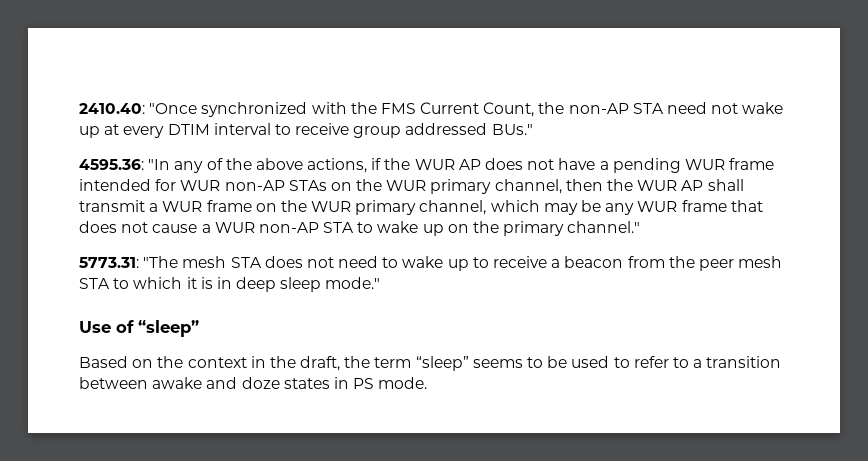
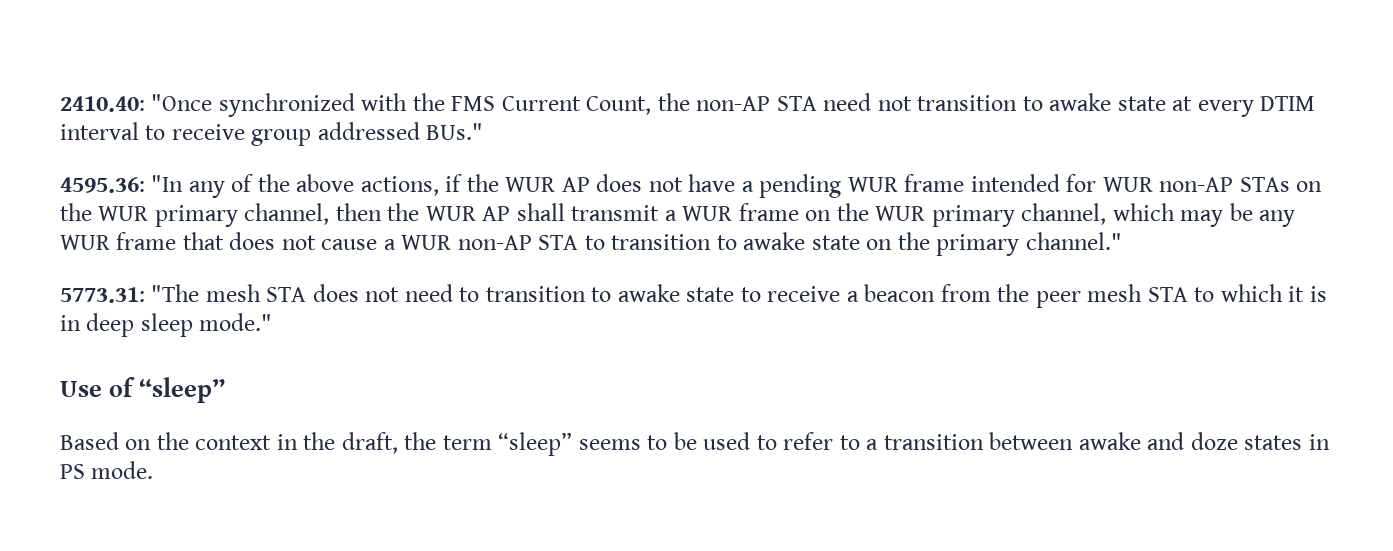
- 2410.40: "Once synchronized with the FMS Current Count, the non-AP STA need not wake up at every DTIM interval to receive group addressed BUs."
+ 2410.40: "Once synchronized with the FMS Current Count, the non-AP STA need not transition to awake state at every DTIM interval to receive group addressed BUs."
- "In any of the above actions, if the WUR AP does not have a pending WUR frame intended for WUR non-AP STAs on the WUR primary channel, then the WUR AP shall transmit a WUR frame on the WUR primary channel, which may be any WUR frame that does not cause a WUR non-AP STA to wake up on the primary channel."
+ "In any of the above actions, if the WUR AP does not have a pending WUR frame intended for WUR non-AP STAs on the WUR primary channel, then the WUR AP shall transmit a WUR frame on the WUR primary channel, which may be any WUR frame that does not cause a WUR non-AP STA to transition to awake state on the primary channel."
- 5773.31: "The mesh STA does not need to wake up to receive a beacon from the peer mesh STA to which it is in deep sleep mode."
+ 5773.31: "The mesh STA does not need to transition to awake state to receive a beacon from the peer mesh STA to which it is in deep sleep mode."

